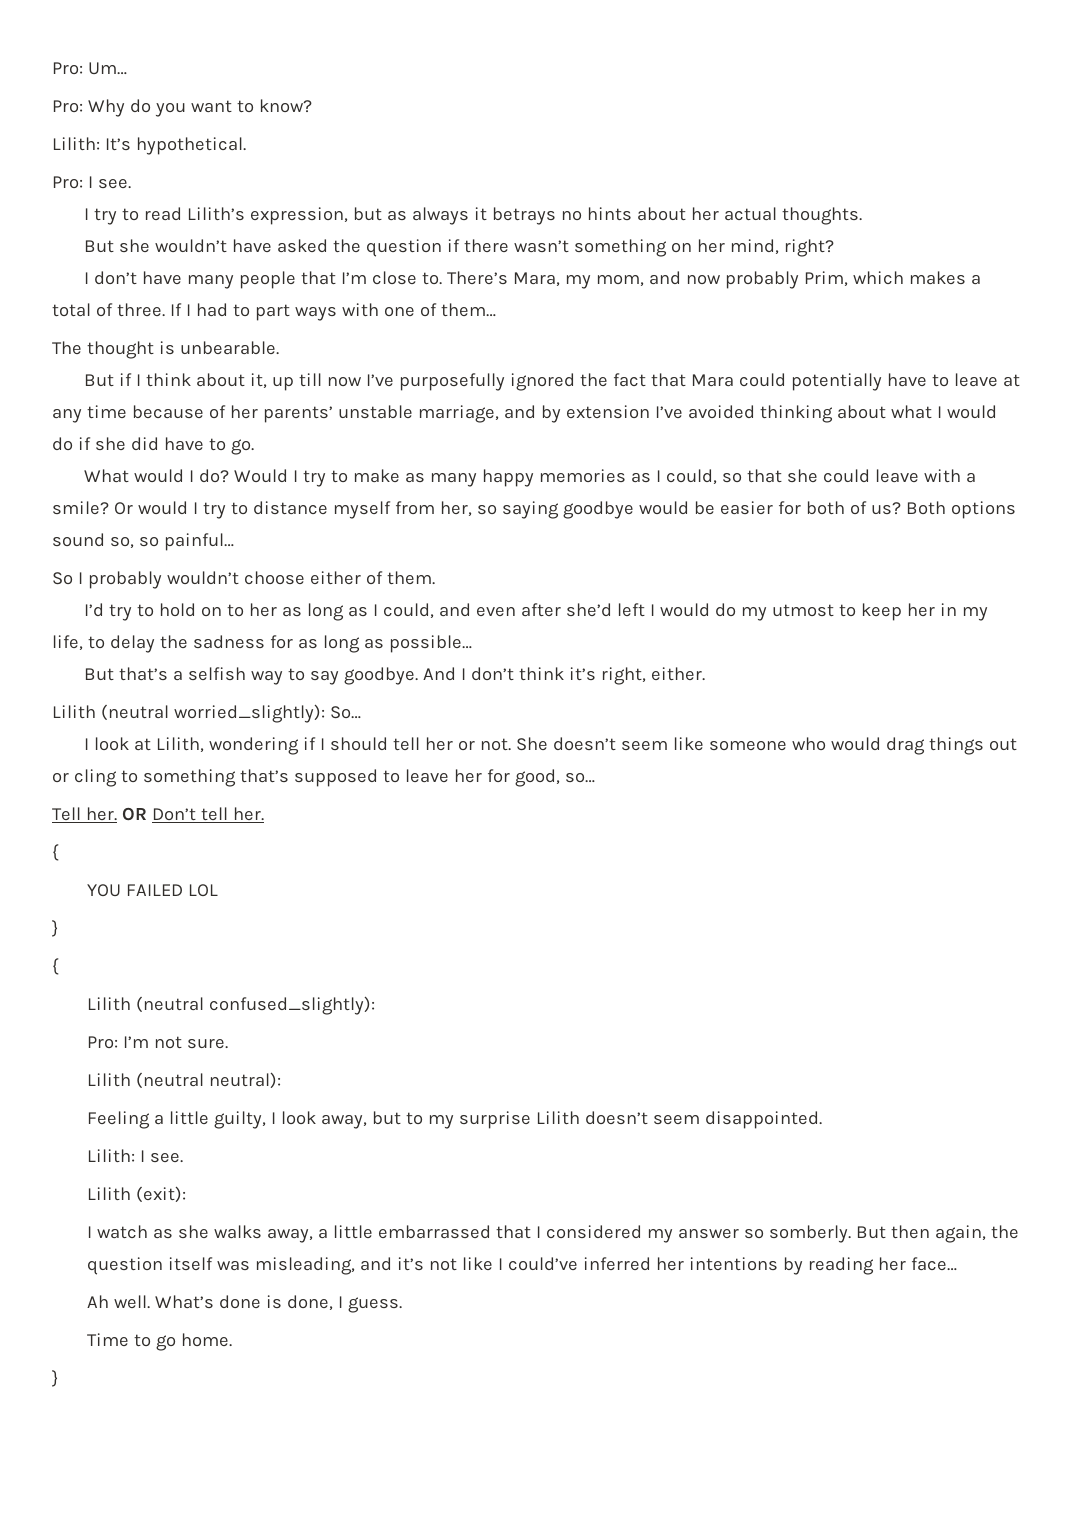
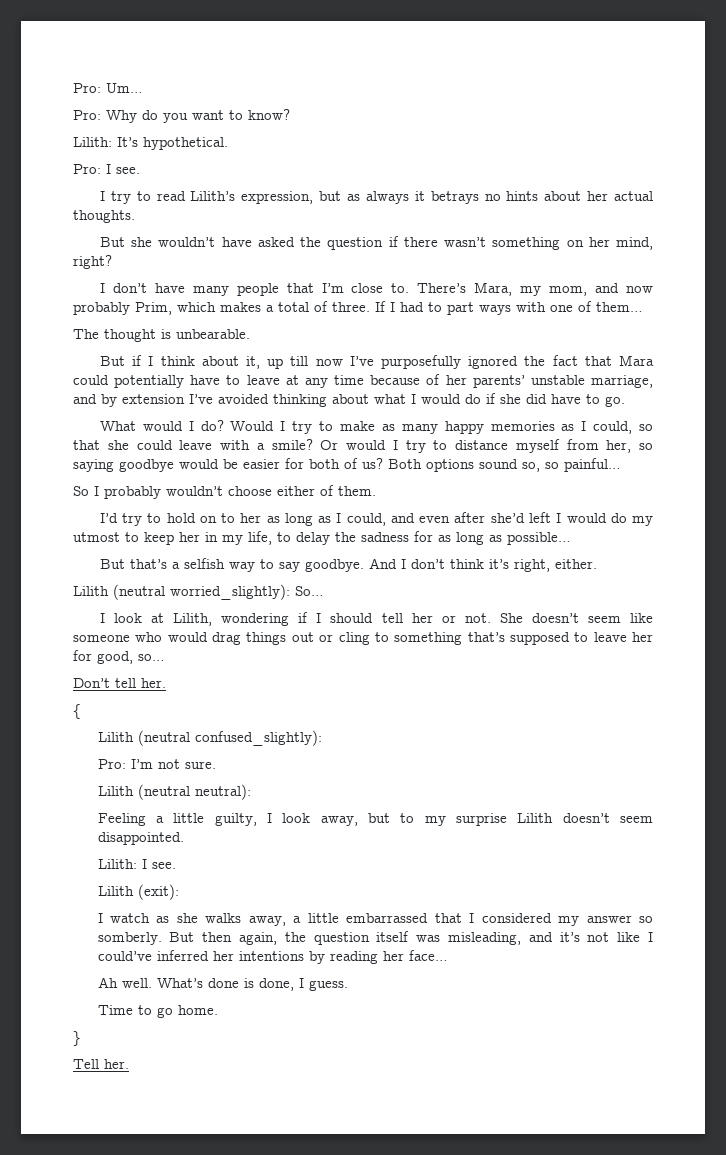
- Tell her. OR Don’t tell her.
+ Don’t tell her.
- YOU FAILED LOL
- }
- {
+ Tell her.

